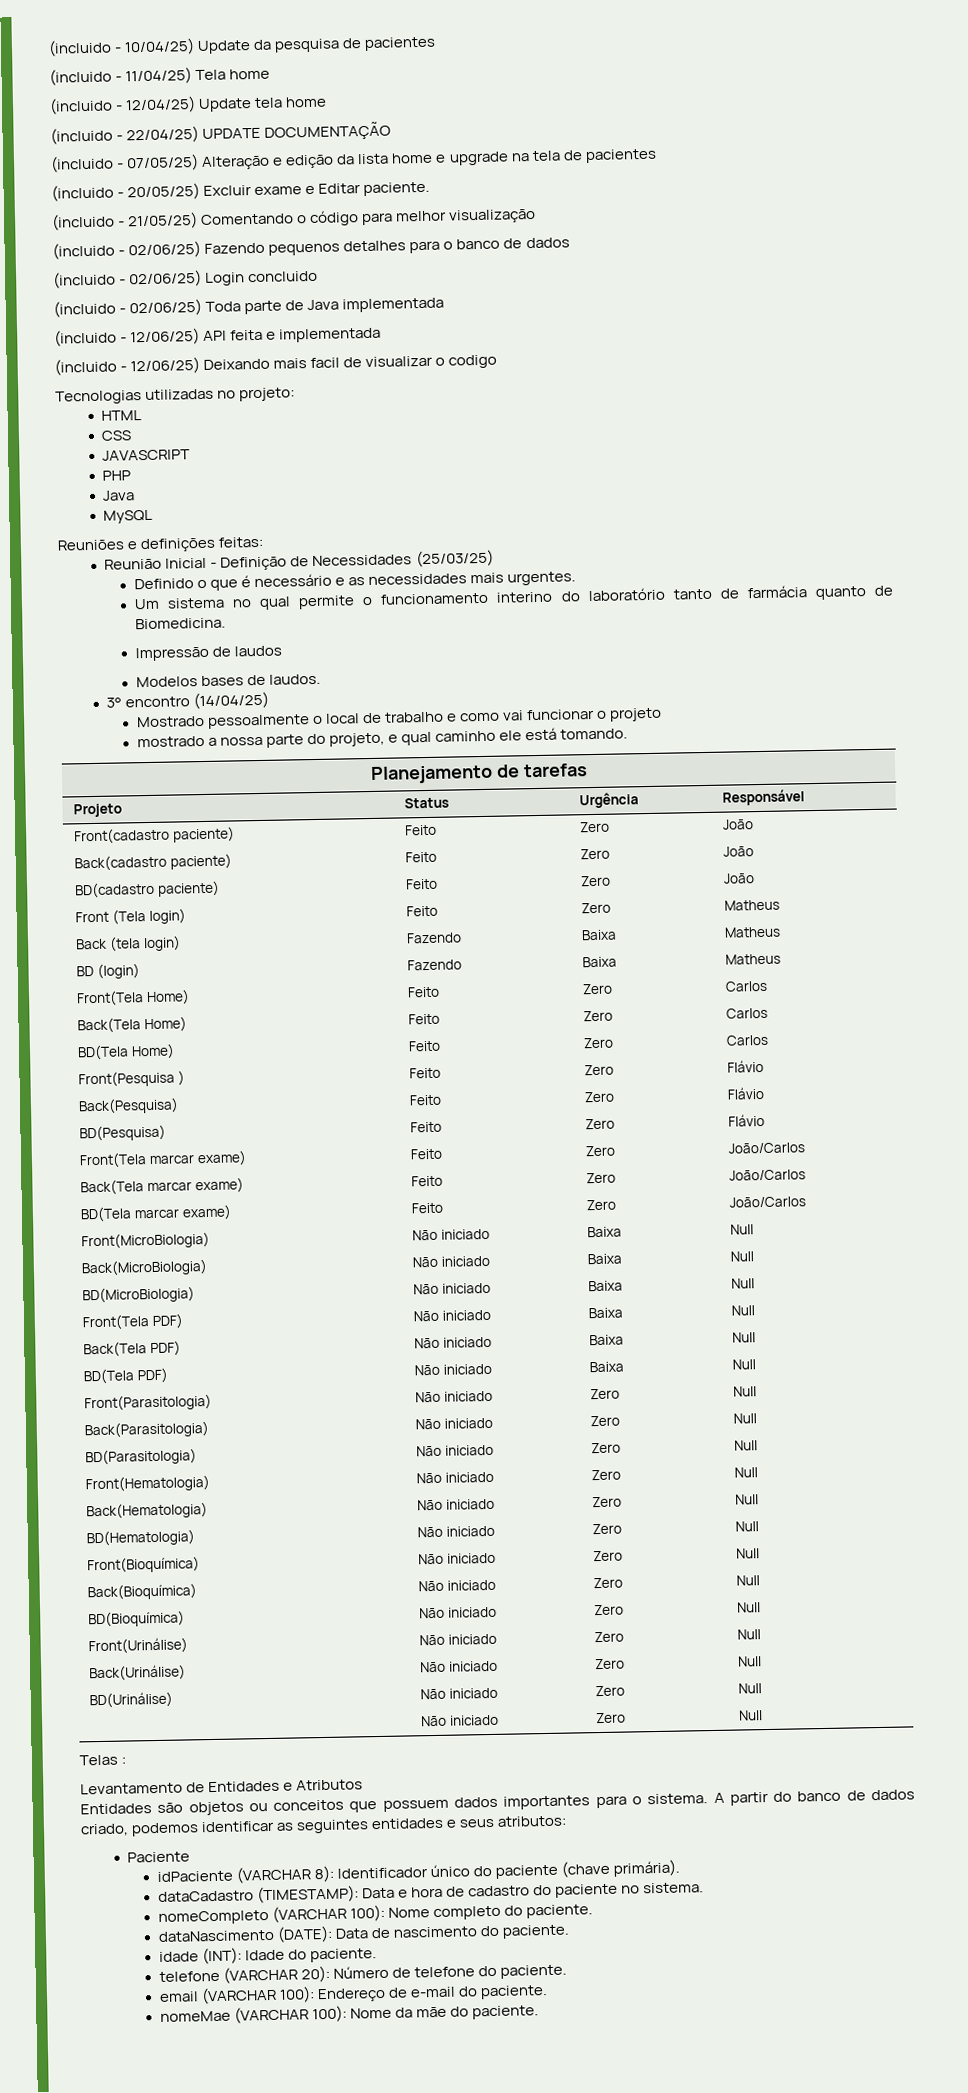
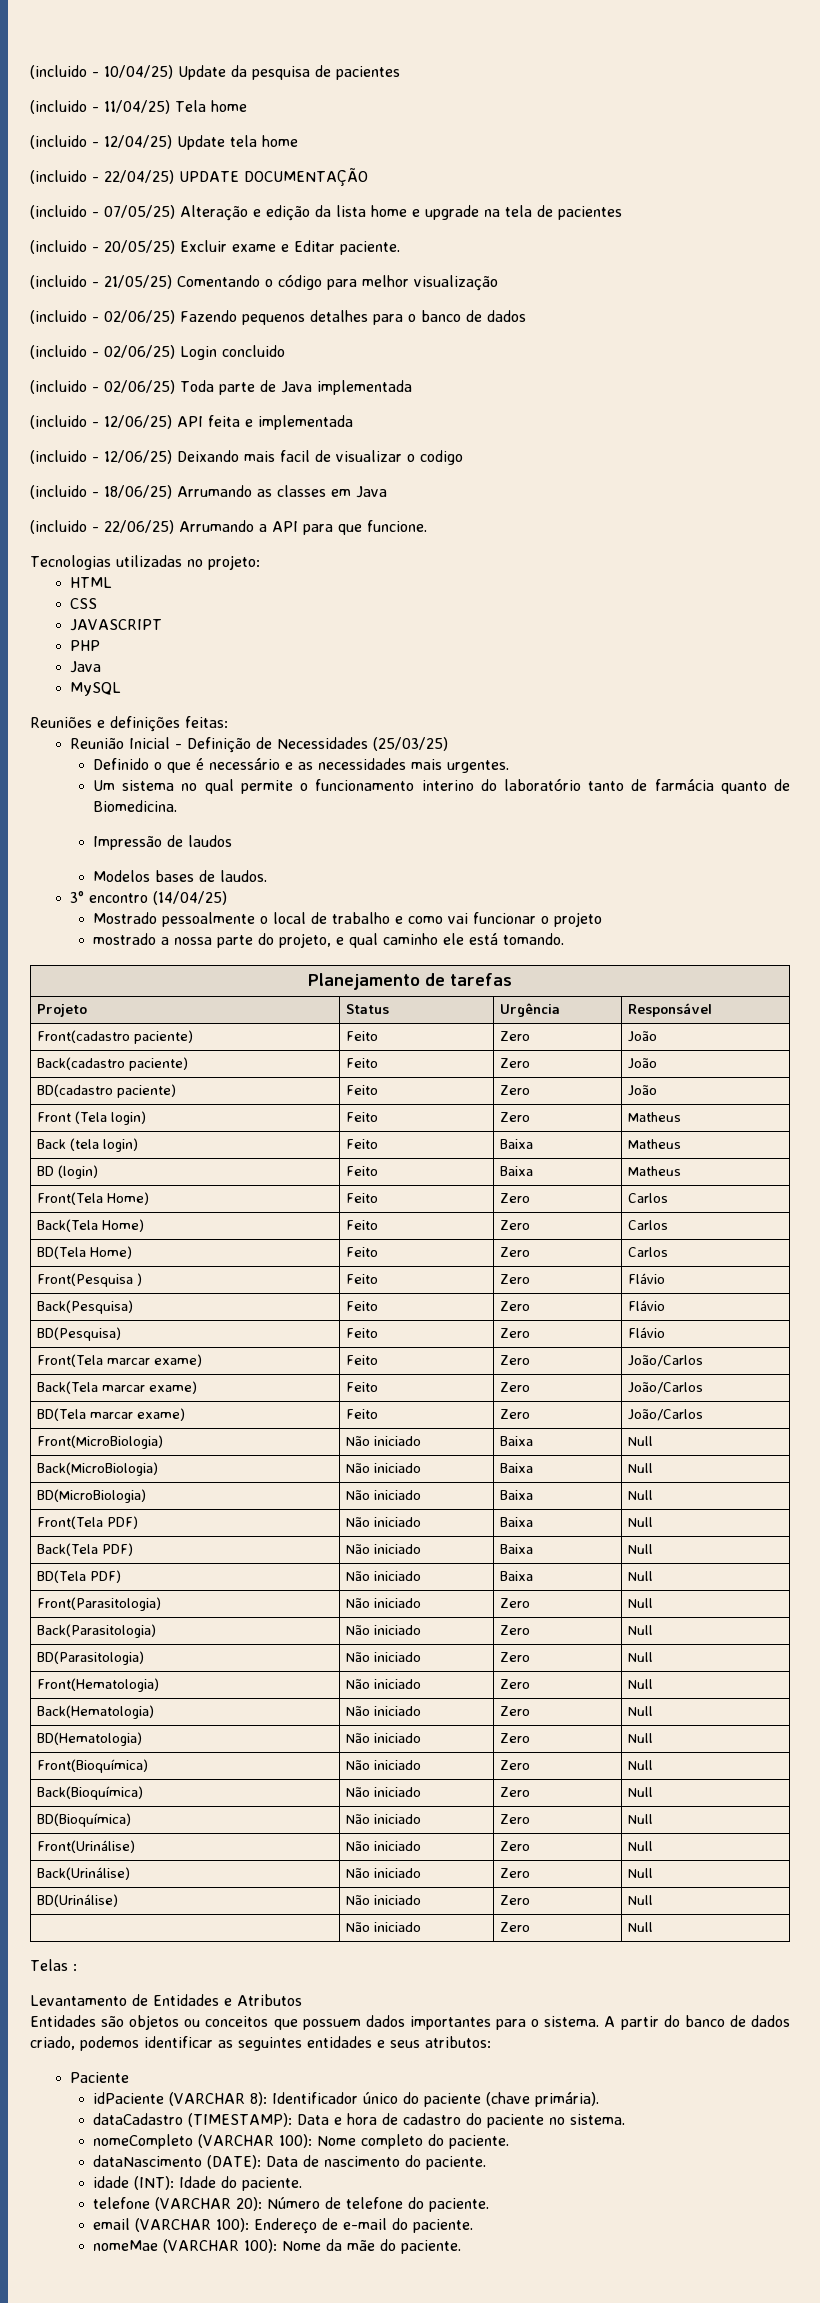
+ (incluido - 18/06/25) Arrumando as classes em Java
+ (incluido - 22/06/25) Arrumando a API para que funcione.
- Back (tela login) | Fazendo | Baixa | Matheus
+ Back (tela login) | Feito | Baixa | Matheus
- BD (login) | Fazendo | Baixa | Matheus
+ BD (login) | Feito | Baixa | Matheus

